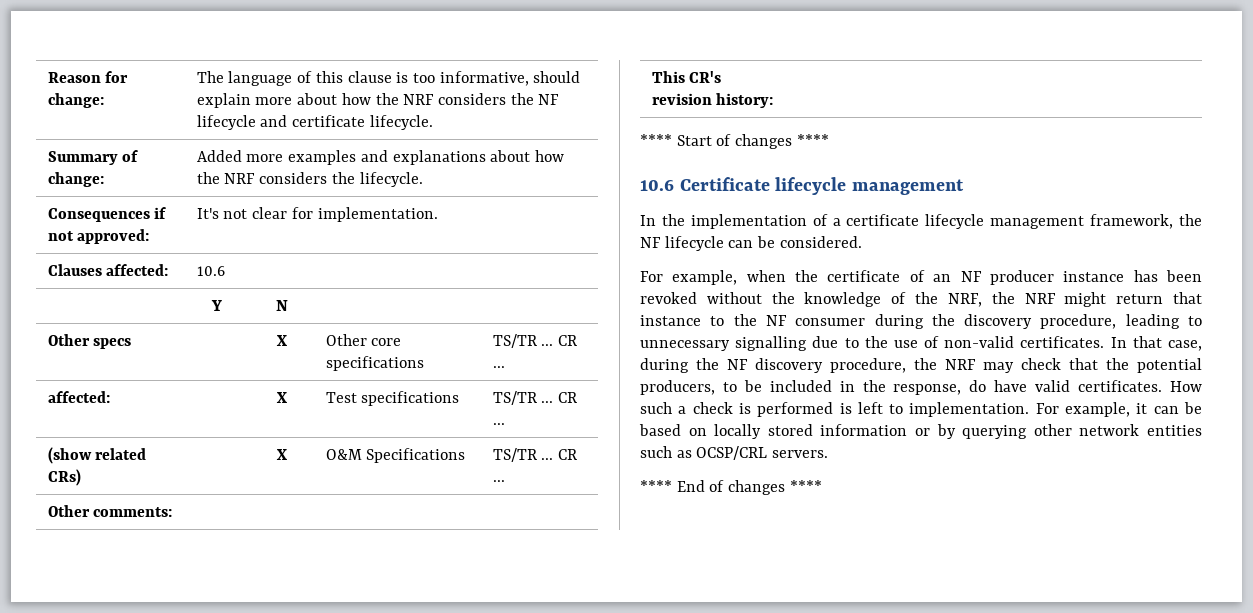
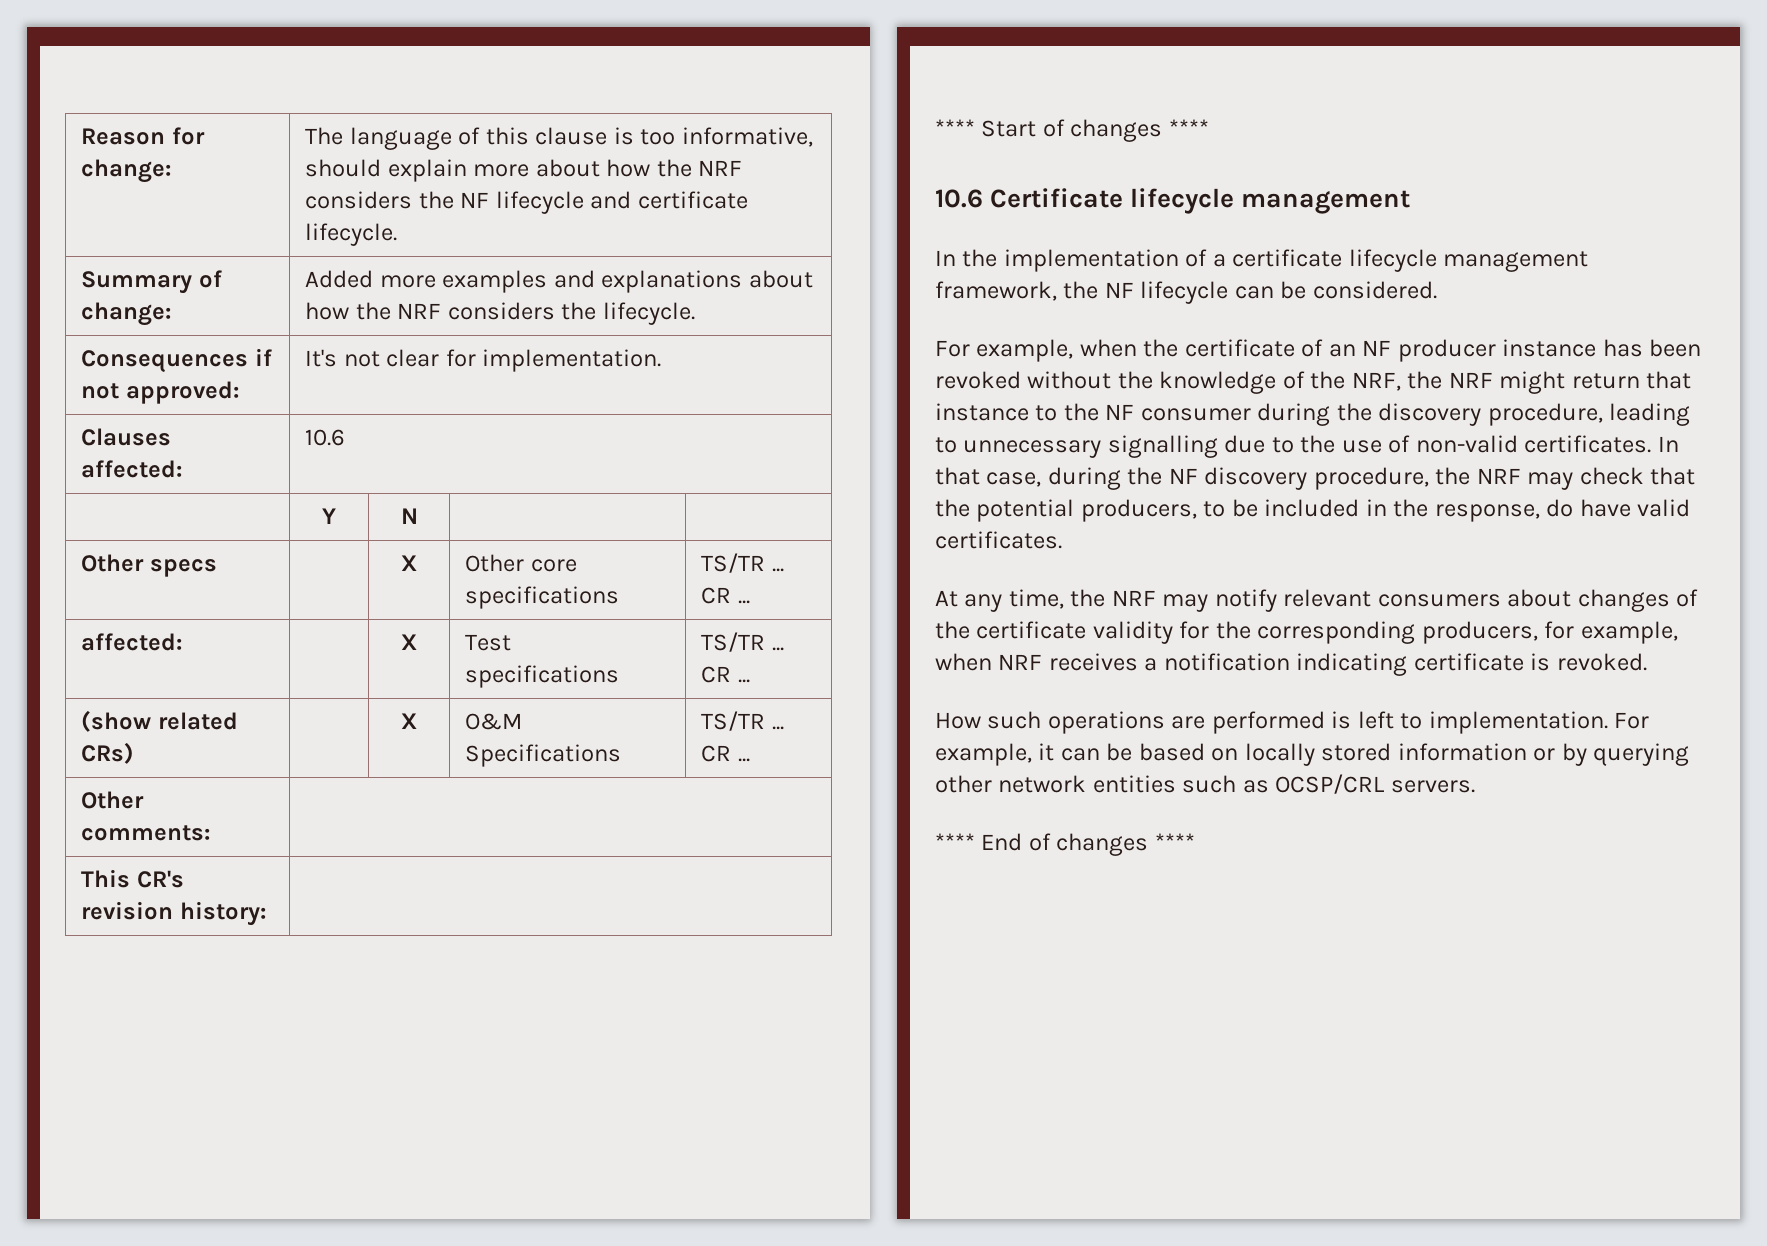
- In that case, during the NF discovery procedure, the NRF may check that the potential producers, to be included in the response, do have valid certificates. How such a check is performed is left to implementation.
+ In that case, during the NF discovery procedure, the NRF may check that the potential producers, to be included in the response, do have valid certificates.
+ At any time, the NRF may notify relevant consumers about changes of the certificate validity for the corresponding producers, for example, when NRF receives a notification indicating certificate is revoked.
+ How such operations are performed is left to implementation.

